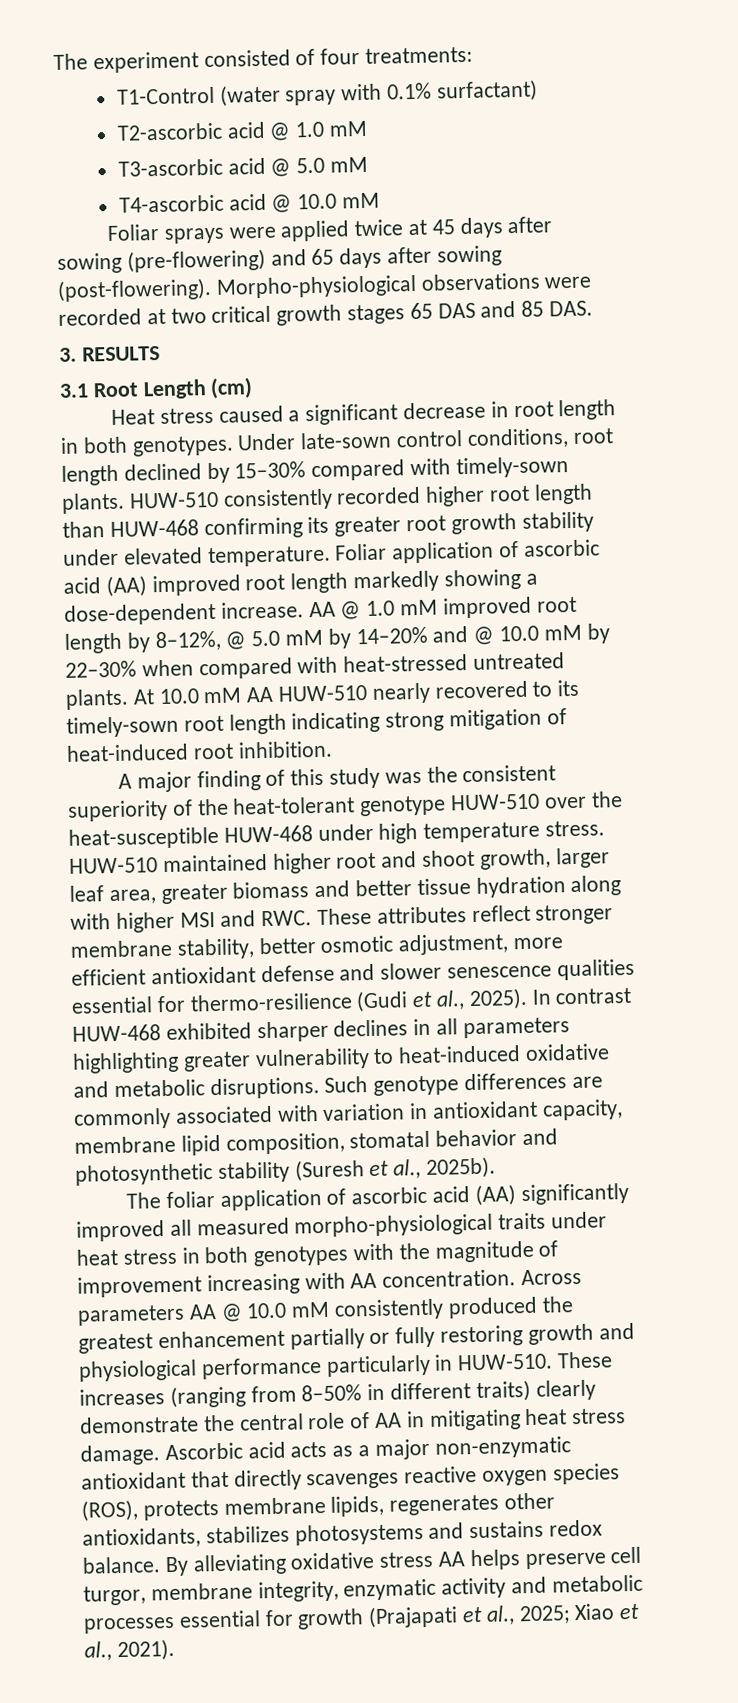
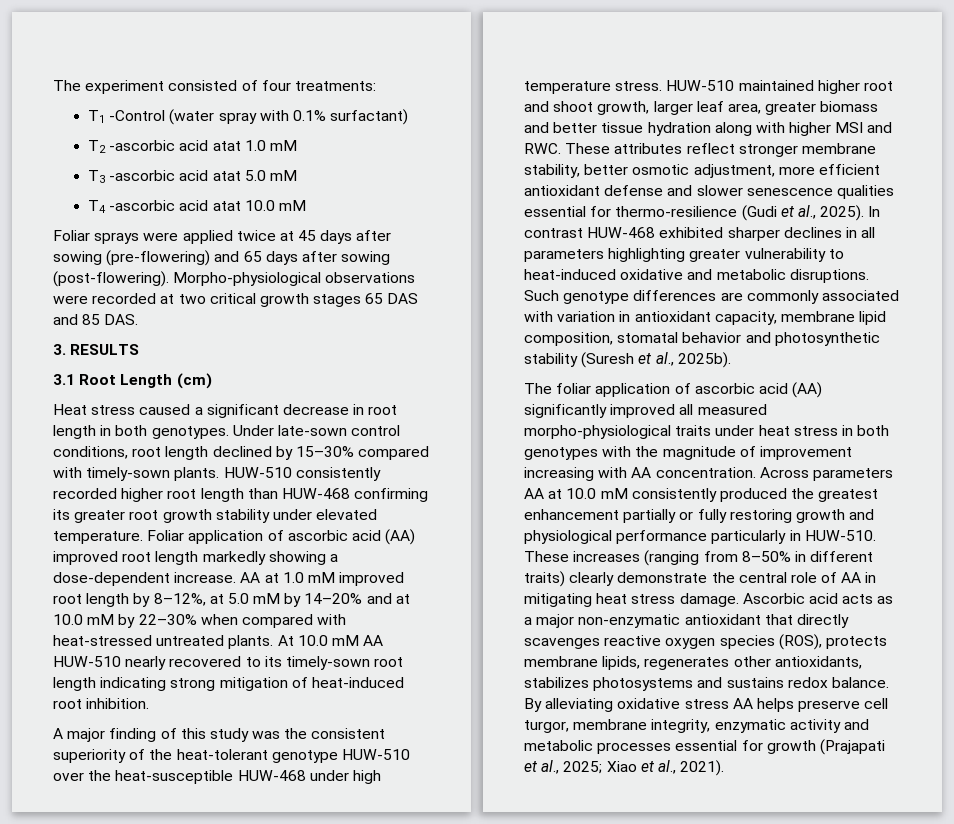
- T1-Control (water spray with 0.1% surfactant)
+ T1 -Control (water spray with 0.1% surfactant)
- T2-ascorbic acid @ 1.0 mM
- T3-ascorbic acid @ 5.0 mM
- T4-ascorbic acid @ 10.0 mM
+ T2 -ascorbic acid atat 1.0 mM
+ T3 -ascorbic acid atat 5.0 mM
+ T4 -ascorbic acid atat 10.0 mM
- AA @ 1.0 mM improved root length by 8–12%, @ 5.0 mM by 14–20% and @ 10.0 mM by 22–30% when compared with heat-stressed untreated plants.
+ AA at 1.0 mM improved root length by 8–12%, at 5.0 mM by 14–20% and at 10.0 mM by 22–30% when compared with heat-stressed untreated plants.
- Across parameters AA @ 10.0 mM consistently produced the greatest enhancement partially or fully restoring growth and physiological performance particularly in HUW-510.
+ Across parameters AA at 10.0 mM consistently produced the greatest enhancement partially or fully restoring growth and physiological performance particularly in HUW-510.

